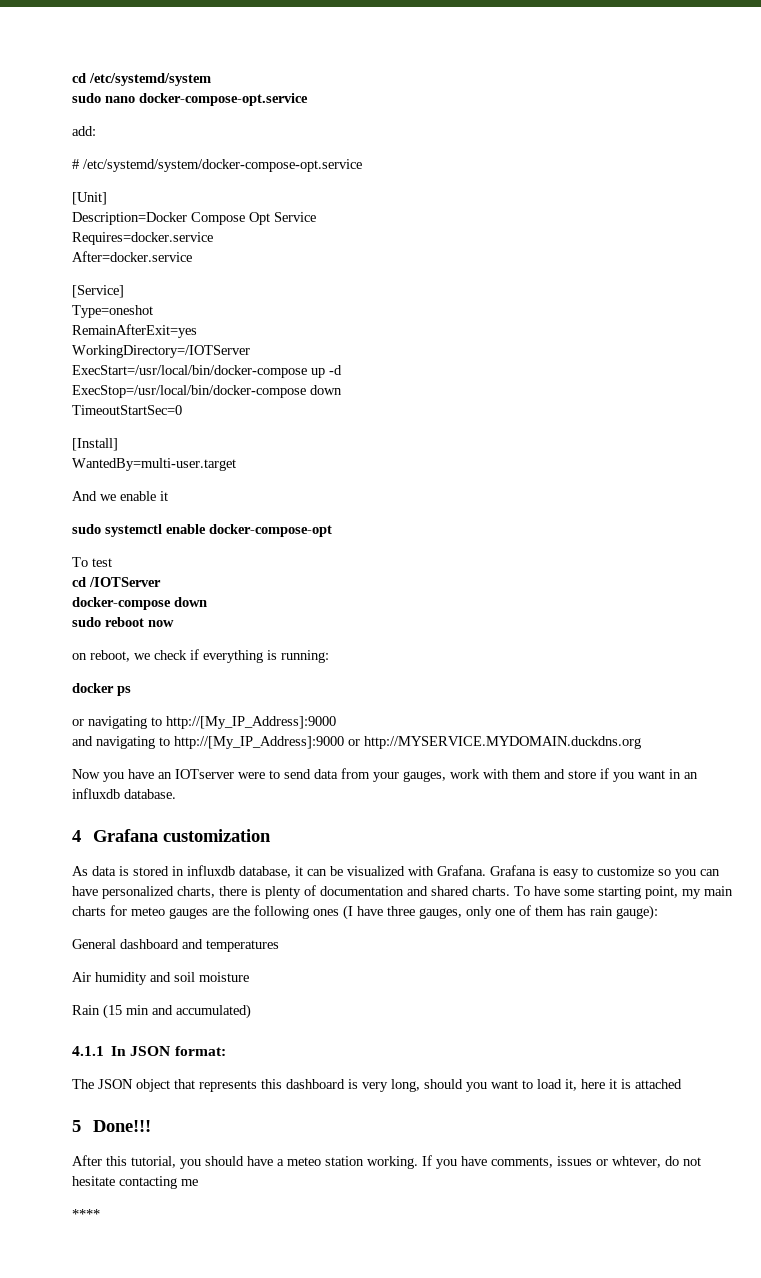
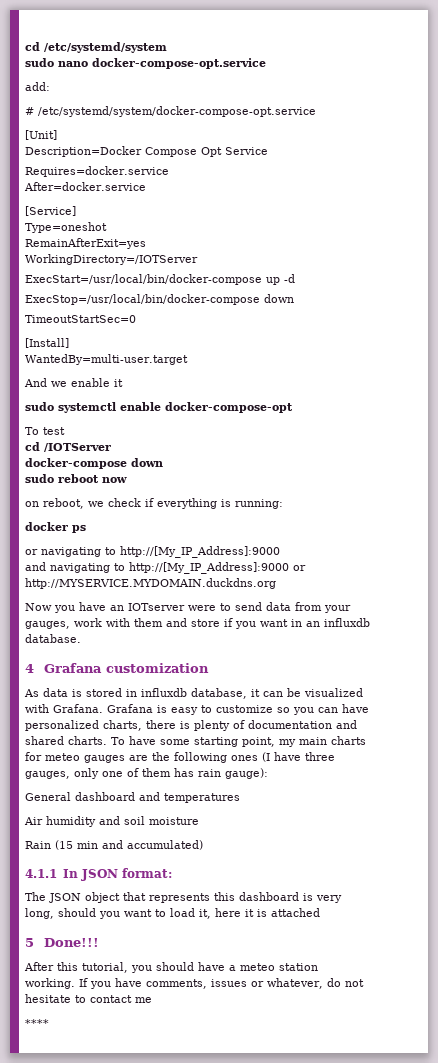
- If you have comments, issues or whtever, do not hesitate contacting me
+ If you have comments, issues or whatever, do not hesitate to contact me

